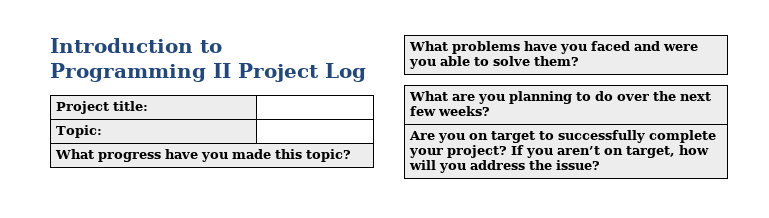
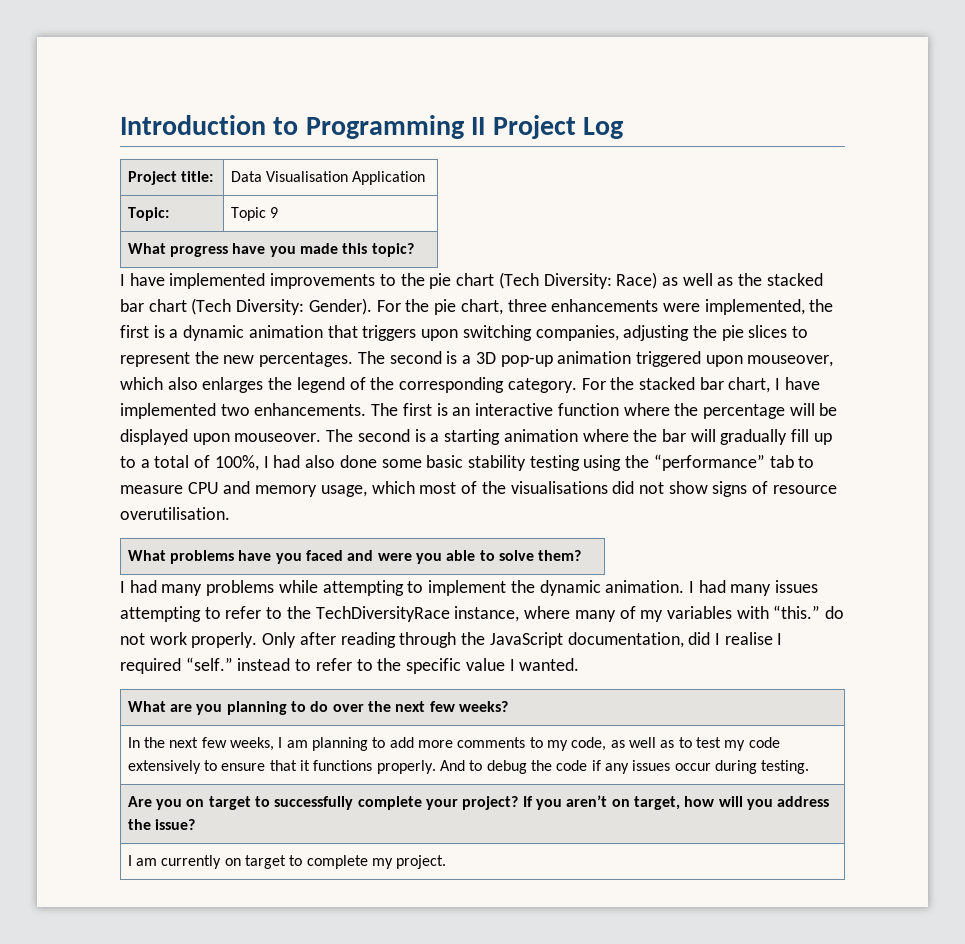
- Project title: |
+ Project title: | Data Visualisation Application
- Topic: |
+ Topic: | Topic 9
+ I have implemented improvements to the pie chart (Tech Diversity: Race) as well as the stacked bar chart (Tech Diversity: Gender). For the pie chart, three enhancements were implemented, the first is a dynamic animation that triggers upon switching companies, adjusting the pie slices to represent the new percentages. The second is a 3D pop-up animation triggered upon mouseover, which also enlarges the legend of the corresponding category. For the stacked bar chart, I have implemented two enhancements. The first is an interactive function where the percentage will be displayed upon mouseover. The second is a starting animation where the bar will gradually fill up to a total of 100%, I had also done some basic stability testing using the “performance” tab to measure CPU and memory usage, which most of the visualisations did not show signs of resource overutilisation.
+ I had many problems while attempting to implement the dynamic animation. I had many issues attempting to refer to the TechDiversityRace instance, where many of my variables with “this.” do not work properly. Only after reading through the JavaScript documentation, did I realise I required “self.” instead to refer to the specific value I wanted.
+ In the next few weeks, I am planning to add more comments to my code, as well as to test my code extensively to ensure that it functions properly. And to debug the code if any issues occur during testing.
+ I am currently on target to complete my project.

